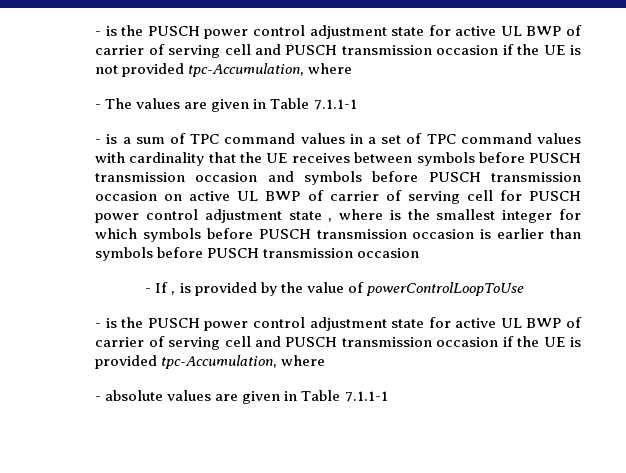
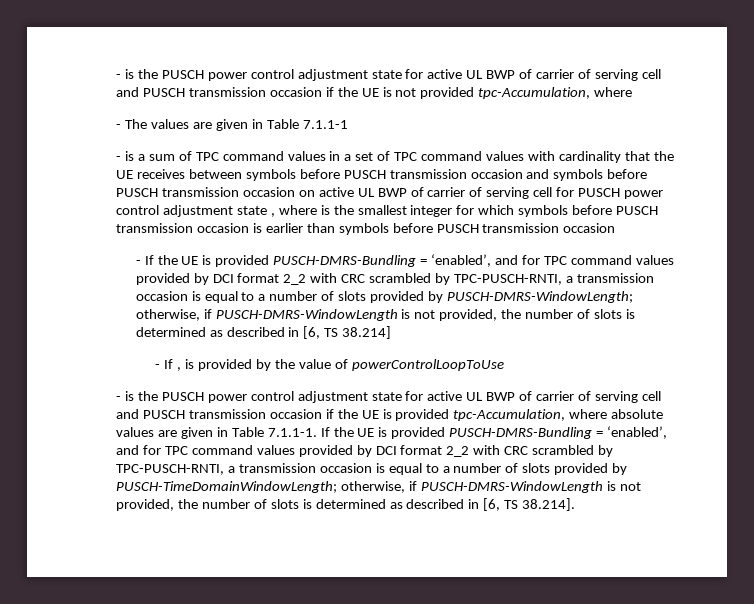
+ - If the UE is provided PUSCH-DMRS-Bundling = ‘enabled’, and for TPC command values provided by DCI format 2_2 with CRC scrambled by TPC-PUSCH-RNTI, a transmission occasion is equal to a number of slots provided by PUSCH-DMRS-WindowLength; otherwise, if PUSCH-DMRS-WindowLength is not provided, the number of slots is determined as described in [6, TS 38.214]
- - is the PUSCH power control adjustment state for active UL BWP of carrier of serving cell and PUSCH transmission occasion if the UE is provided tpc-Accumulation, where
- - absolute values are given in Table 7.1.1-1
+ - is the PUSCH power control adjustment state for active UL BWP of carrier of serving cell and PUSCH transmission occasion if the UE is provided tpc-Accumulation, where absolute values are given in Table 7.1.1-1. If the UE is provided PUSCH-DMRS-Bundling = ‘enabled’, and for TPC command values provided by DCI format 2_2 with CRC scrambled by TPC-PUSCH-RNTI, a transmission occasion is equal to a number of slots provided by PUSCH-TimeDomainWindowLength; otherwise, if PUSCH-DMRS-WindowLength is not provided, the number of slots is determined as described in [6, TS 38.214].

